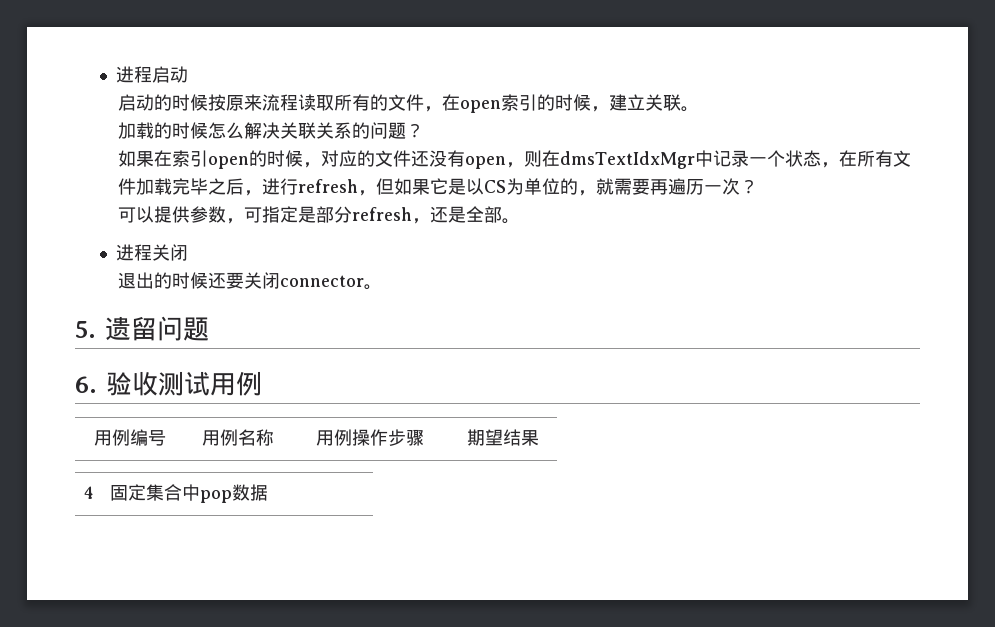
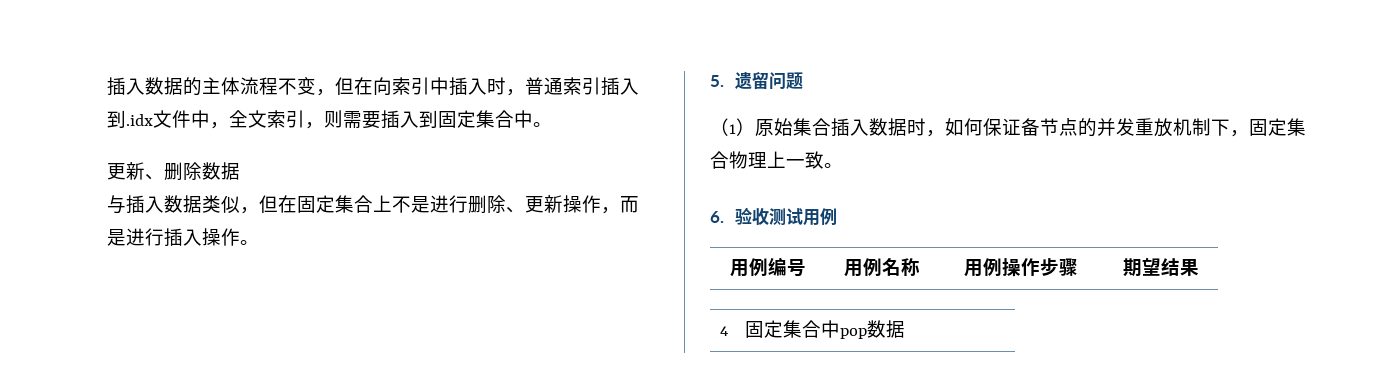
- 进程启动
- 启动的时候按原来流程读取所有的文件，在open索引的时候，建立关联。
- 加载的时候怎么解决关联关系的问题？
- 如果在索引open的时候，对应的文件还没有open，则在dmsTextIdxMgr中记录一个状态，在所有文件加载完毕之后，进行refresh，但如果它是以CS为单位的，就需要再遍历一次？
- 可以提供参数，可指定是部分refresh，还是全部。
- 进程关闭
- 退出的时候还要关闭connector。
+ 插入数据的主体流程不变，但在向索引中插入时，普通索引插入到.idx文件中，全文索引，则需要插入到固定集合中。
+ 更新、删除数据
+ 与插入数据类似，但在固定集合上不是进行删除、更新操作，而是进行插入操作。
  5.遗留问题
+ （1）原始集合插入数据时，如何保证备节点的并发重放机制下，固定集合物理上一致。

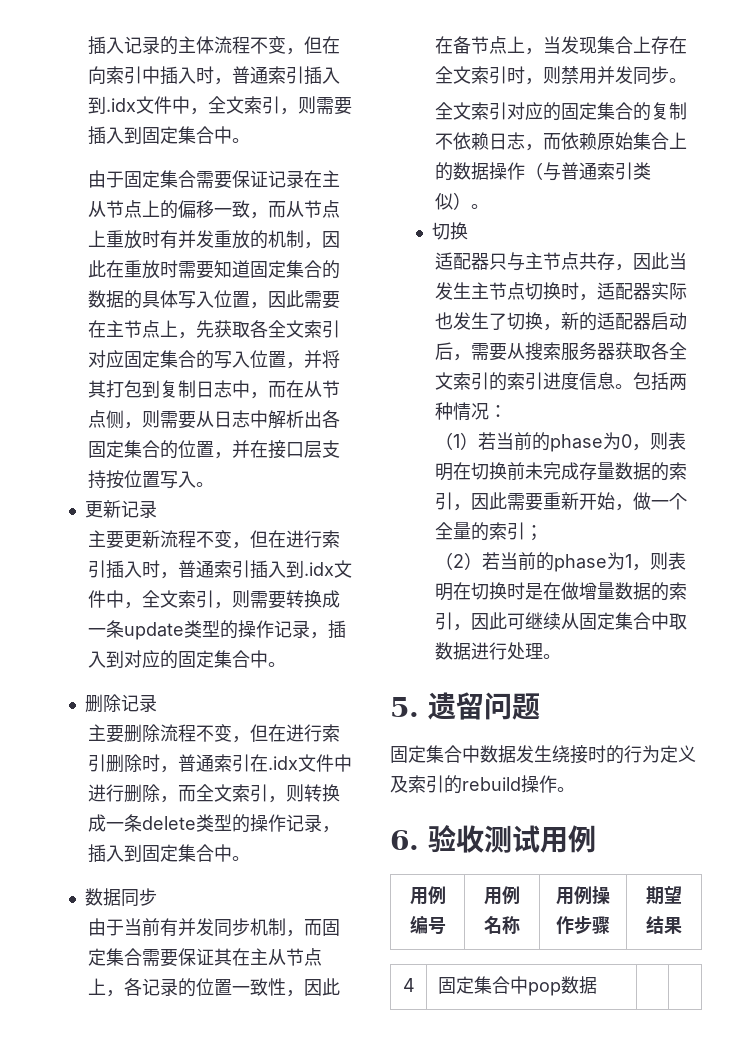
- 插入数据的主体流程不变，但在向索引中插入时，普通索引插入到.idx文件中，全文索引，则需要插入到固定集合中。
+ 插入记录的主体流程不变，但在向索引中插入时，普通索引插入到.idx文件中，全文索引，则需要插入到固定集合中。
- 更新、删除数据
- 与插入数据类似，但在固定集合上不是进行删除、更新操作，而是进行插入操作。
+ 由于固定集合需要保证记录在主从节点上的偏移一致，而从节点上重放时有并发重放的机制，因此在重放时需要知道固定集合的数据的具体写入位置，因此需要在主节点上，先获取各全文索引对应固定集合的写入位置，并将其打包到复制日志中，而在从节点侧，则需要从日志中解析出各固定集合的位置，并在接口层支持按位置写入。
+ 更新记录
+ 主要更新流程不变，但在进行索引插入时，普通索引插入到.idx文件中，全文索引，则需要转换成一条update类型的操作记录，插入到对应的固定集合中。
+ 删除记录
+ 主要删除流程不变，但在进行索引删除时，普通索引在.idx文件中进行删除，而全文索引，则转换成一条delete类型的操作记录，插入到固定集合中。
+ 数据同步
+ 由于当前有并发同步机制，而固定集合需要保证其在主从节点上，各记录的位置一致性，因此在备节点上，当发现集合上存在全文索引时，则禁用并发同步。
+ 全文索引对应的固定集合的复制不依赖日志，而依赖原始集合上的数据操作（与普通索引类似）。
+ 切换
+ 适配器只与主节点共存，因此当发生主节点切换时，适配器实际也发生了切换，新的适配器启动后，需要从搜索服务器获取各全文索引的索引进度信息。包括两种情况：
+ （1）若当前的phase为0，则表明在切换前未完成存量数据的索引，因此需要重新开始，做一个全量的索引；
+ （2）若当前的phase为1，则表明在切换时是在做增量数据的索引，因此可继续从固定集合中取数据进行处理。
  5.遗留问题
- （1）原始集合插入数据时，如何保证备节点的并发重放机制下，固定集合物理上一致。
+ 固定集合中数据发生绕接时的行为定义及索引的rebuild操作。

